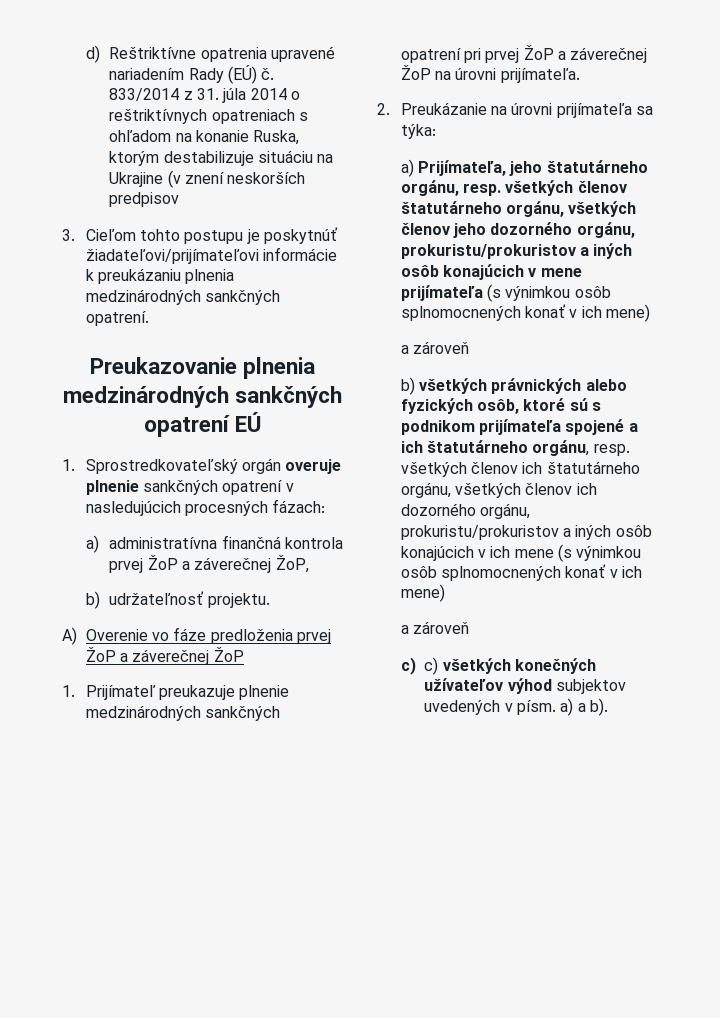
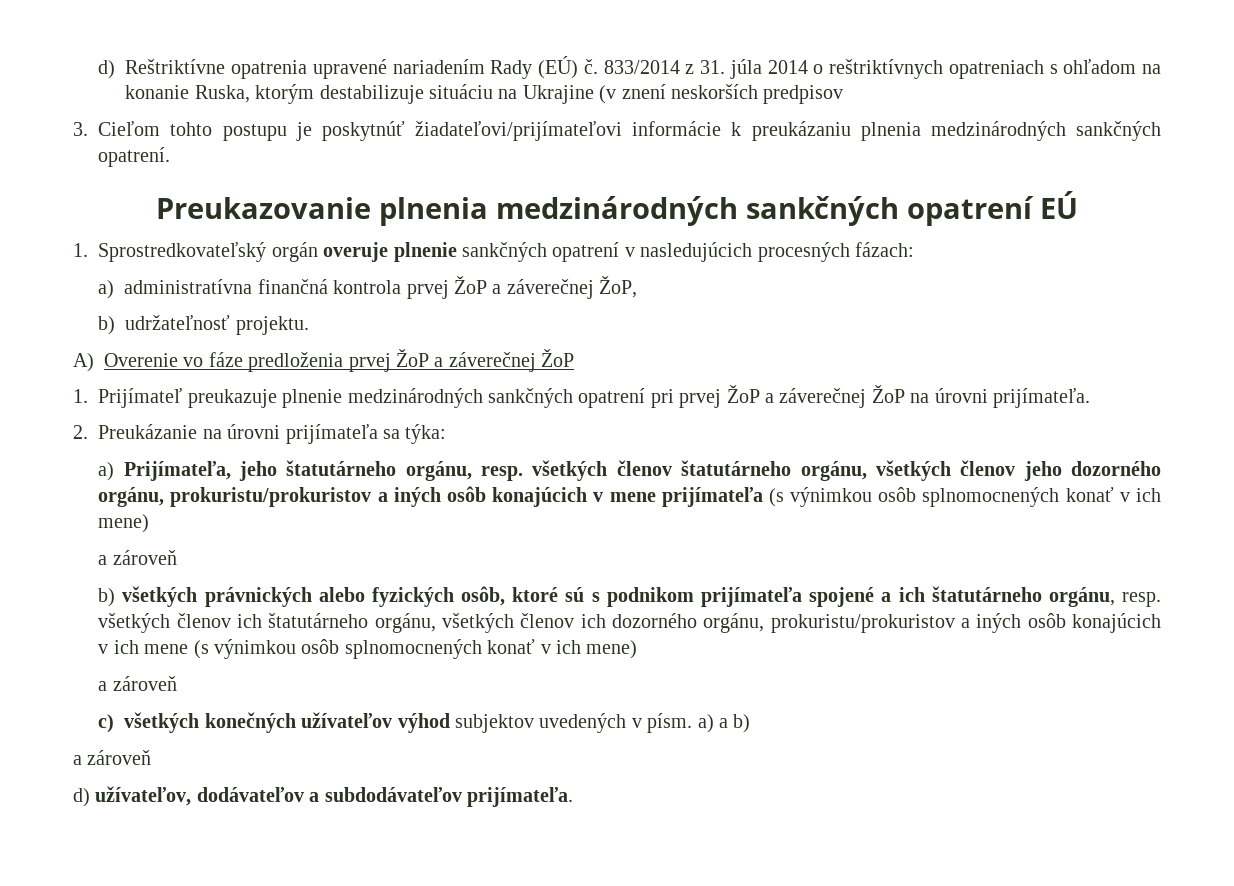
- c) c) všetkých konečných užívateľov výhod subjektov uvedených v písm. a) a b).
+ c) všetkých konečných užívateľov výhod subjektov uvedených v písm. a) a b)
+ a zároveň
+ d) užívateľov, dodávateľov a subdodávateľov prijímateľa.

